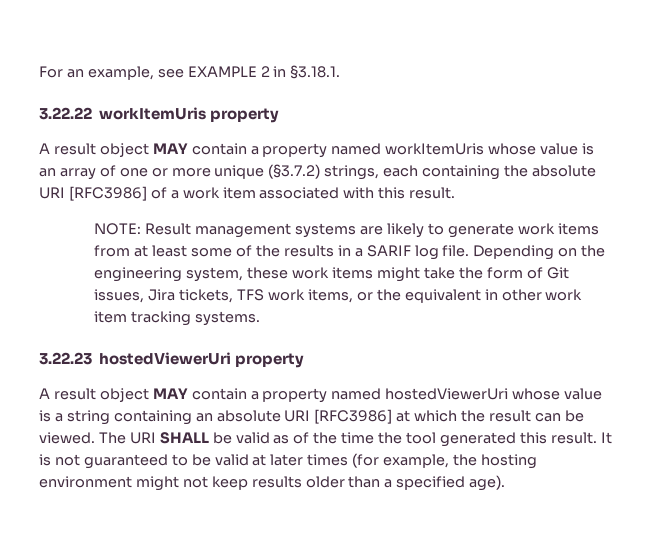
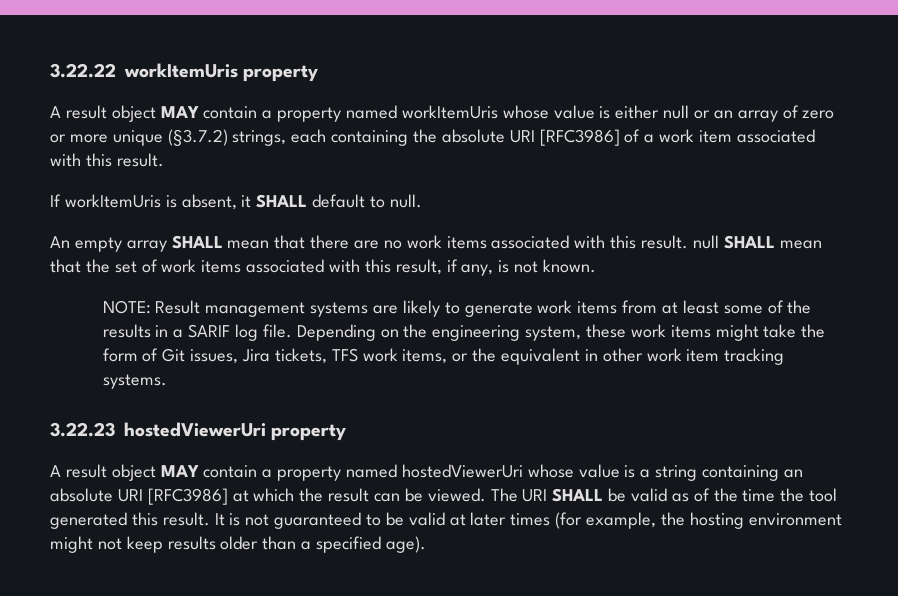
- For an example, see EXAMPLE 2 in §3.18.1.
- A result object MAY contain a property named workItemUris whose value is an array of one or more unique (§3.7.2) strings, each containing the absolute URI [RFC3986] of a work item associated with this result.
+ A result object MAY contain a property named workItemUris whose value is either null or an array of zero or more unique (§3.7.2) strings, each containing the absolute URI [RFC3986] of a work item associated with this result.
+ If workItemUris is absent, it SHALL default to null.
+ An empty array SHALL mean that there are no work items associated with this result. null SHALL mean that the set of work items associated with this result, if any, is not known.

